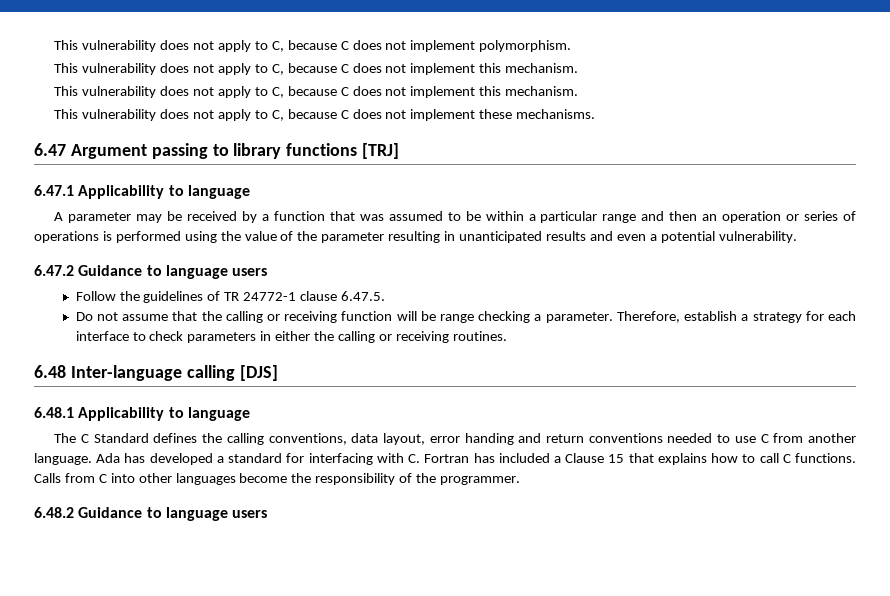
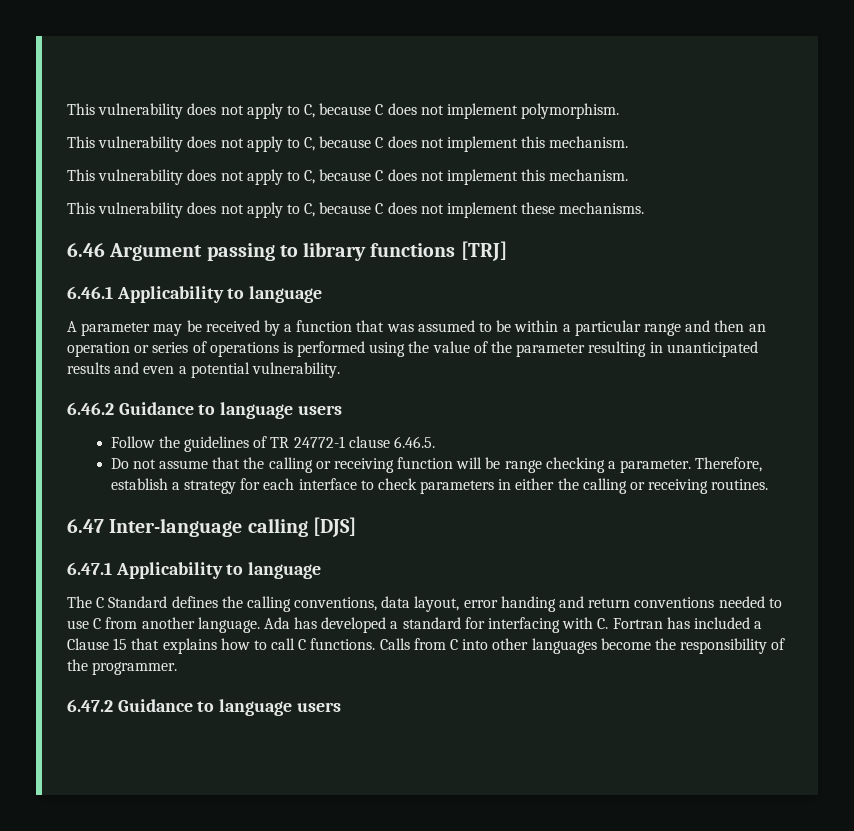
- 6.47 Argument passing to library functions [TRJ]
+ 6.46 Argument passing to library functions [TRJ]
- 6.47.1 Applicability to language
+ 6.46.1 Applicability to language
- 6.47.2 Guidance to language users
+ 6.46.2 Guidance to language users
- Follow the guidelines of TR 24772-1 clause 6.47.5.
+ Follow the guidelines of TR 24772-1 clause 6.46.5.
- 6.48 Inter-language calling [DJS]
+ 6.47 Inter-language calling [DJS]
- 6.48.1 Applicability to language
+ 6.47.1 Applicability to language
- 6.48.2 Guidance to language users
+ 6.47.2 Guidance to language users

